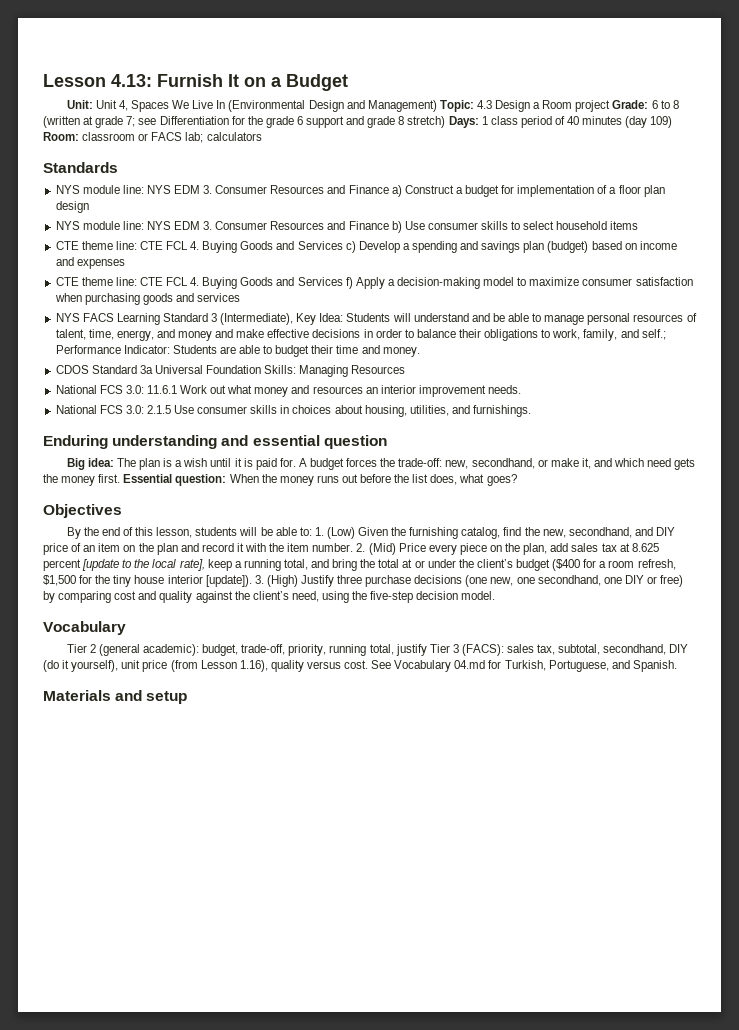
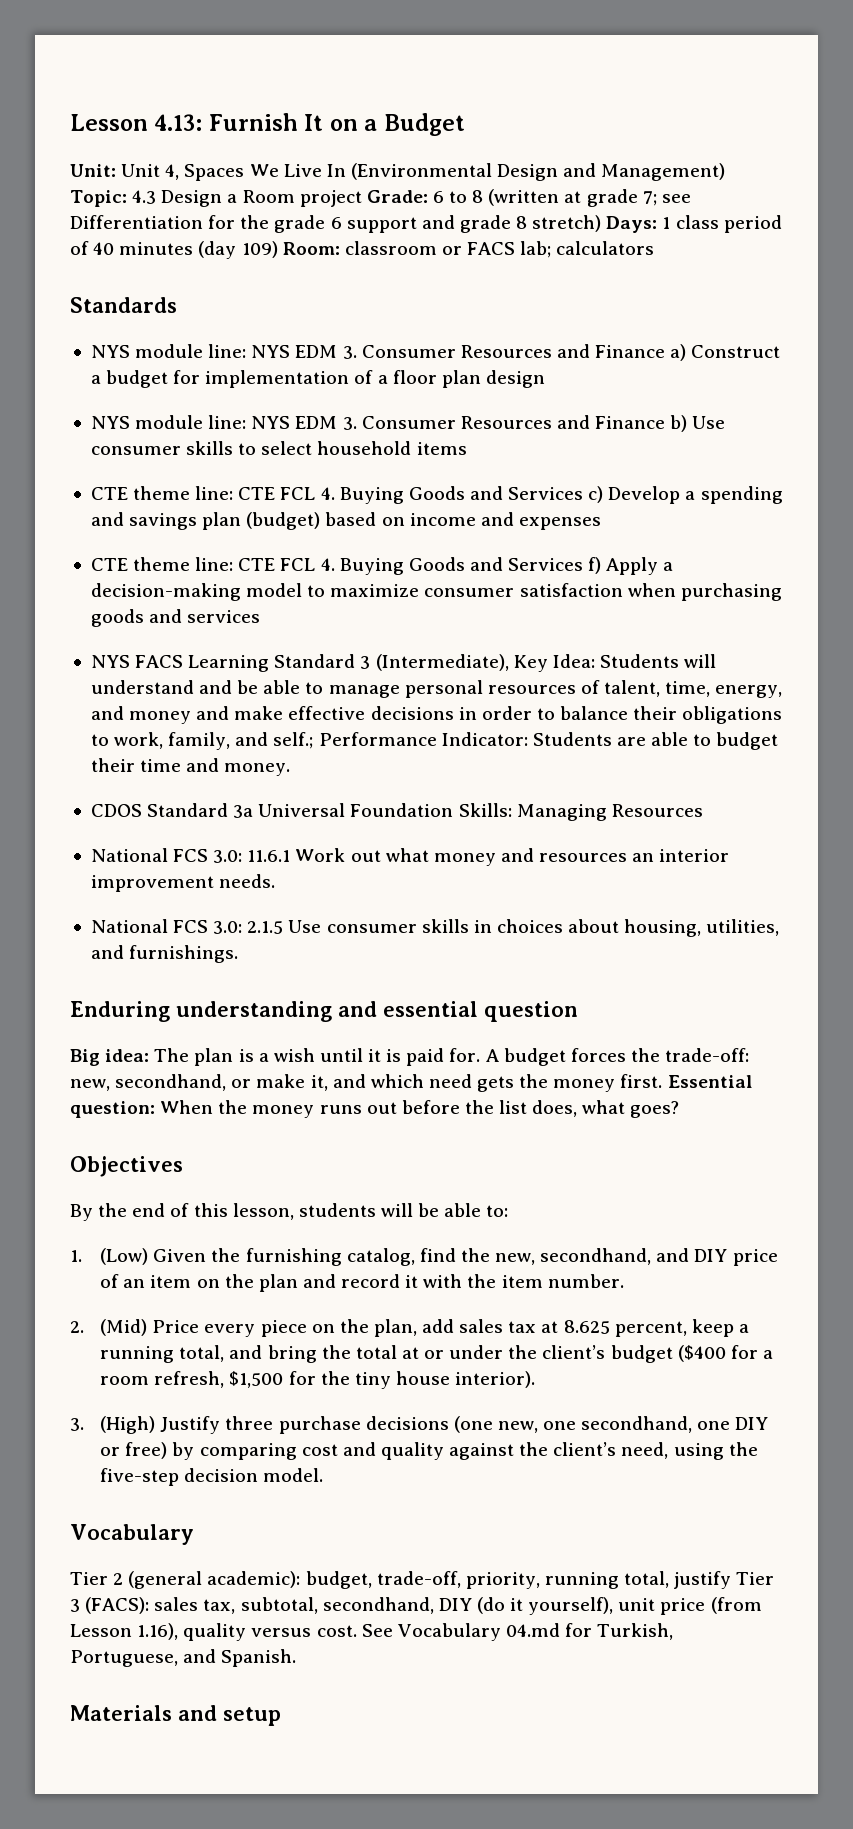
- By the end of this lesson, students will be able to: 1. (Low) Given the furnishing catalog, find the new, secondhand, and DIY price of an item on the plan and record it with the item number. 2. (Mid) Price every piece on the plan, add sales tax at 8.625 percent [update to the local rate], keep a running total, and bring the total at or under the client’s budget ($400 for a room refresh, $1,500 for the tiny house interior [update]). 3. (High) Justify three purchase decisions (one new, one secondhand, one DIY or free) by comparing cost and quality against the client’s need, using the five-step decision model.
+ By the end of this lesson, students will be able to:
+ 1. (Low) Given the furnishing catalog, find the new, secondhand, and DIY price of an item on the plan and record it with the item number.
+ 2. (Mid) Price every piece on the plan, add sales tax at 8.625 percent, keep a running total, and bring the total at or under the client’s budget ($400 for a room refresh, $1,500 for the tiny house interior).
+ 3. (High) Justify three purchase decisions (one new, one secondhand, one DIY or free) by comparing cost and quality against the client’s need, using the five-step decision model.

